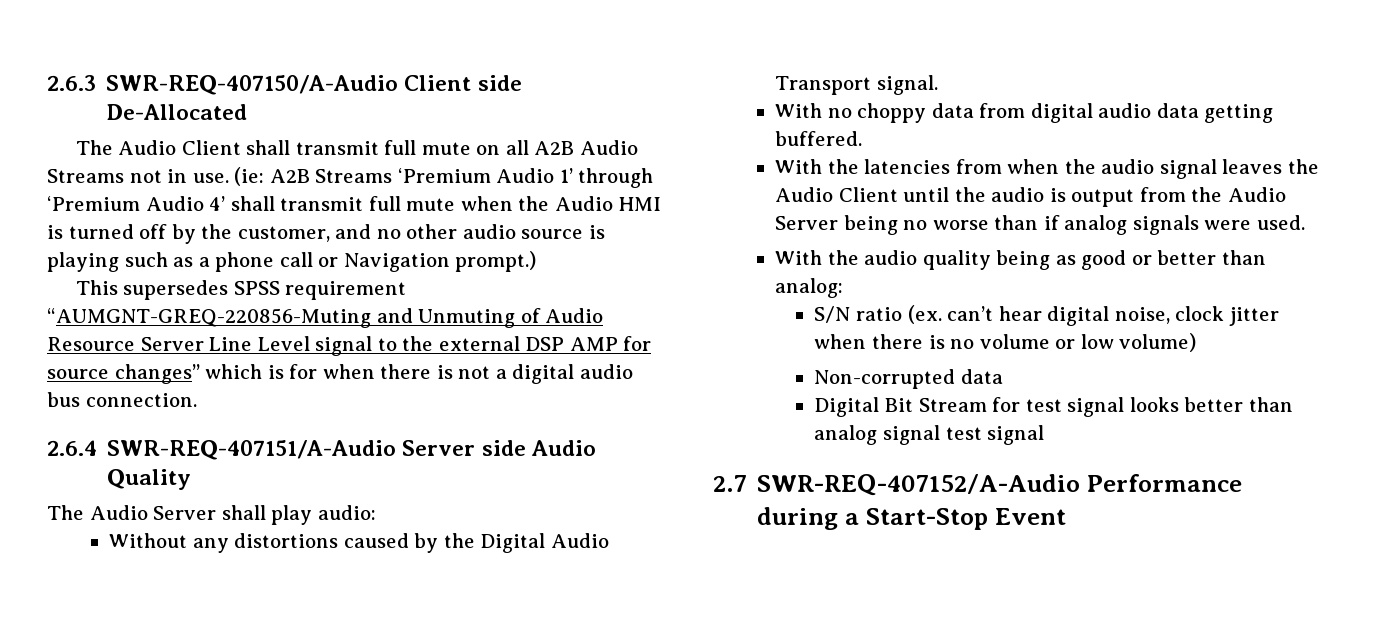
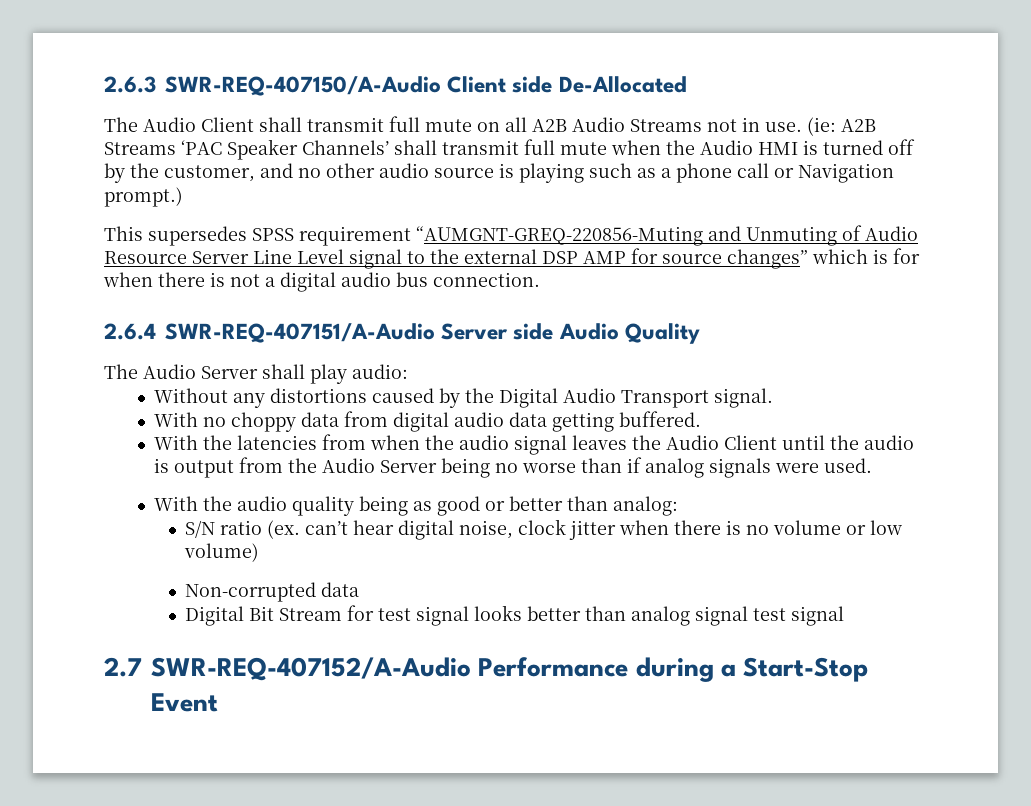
- (ie: A2B Streams ‘Premium Audio 1’ through ‘Premium Audio 4’ shall transmit full mute when the Audio HMI is turned off by the customer, and no other audio source is playing such as a phone call or Navigation prompt.)
+ (ie: A2B Streams ‘PAC Speaker Channels’ shall transmit full mute when the Audio HMI is turned off by the customer, and no other audio source is playing such as a phone call or Navigation prompt.)

